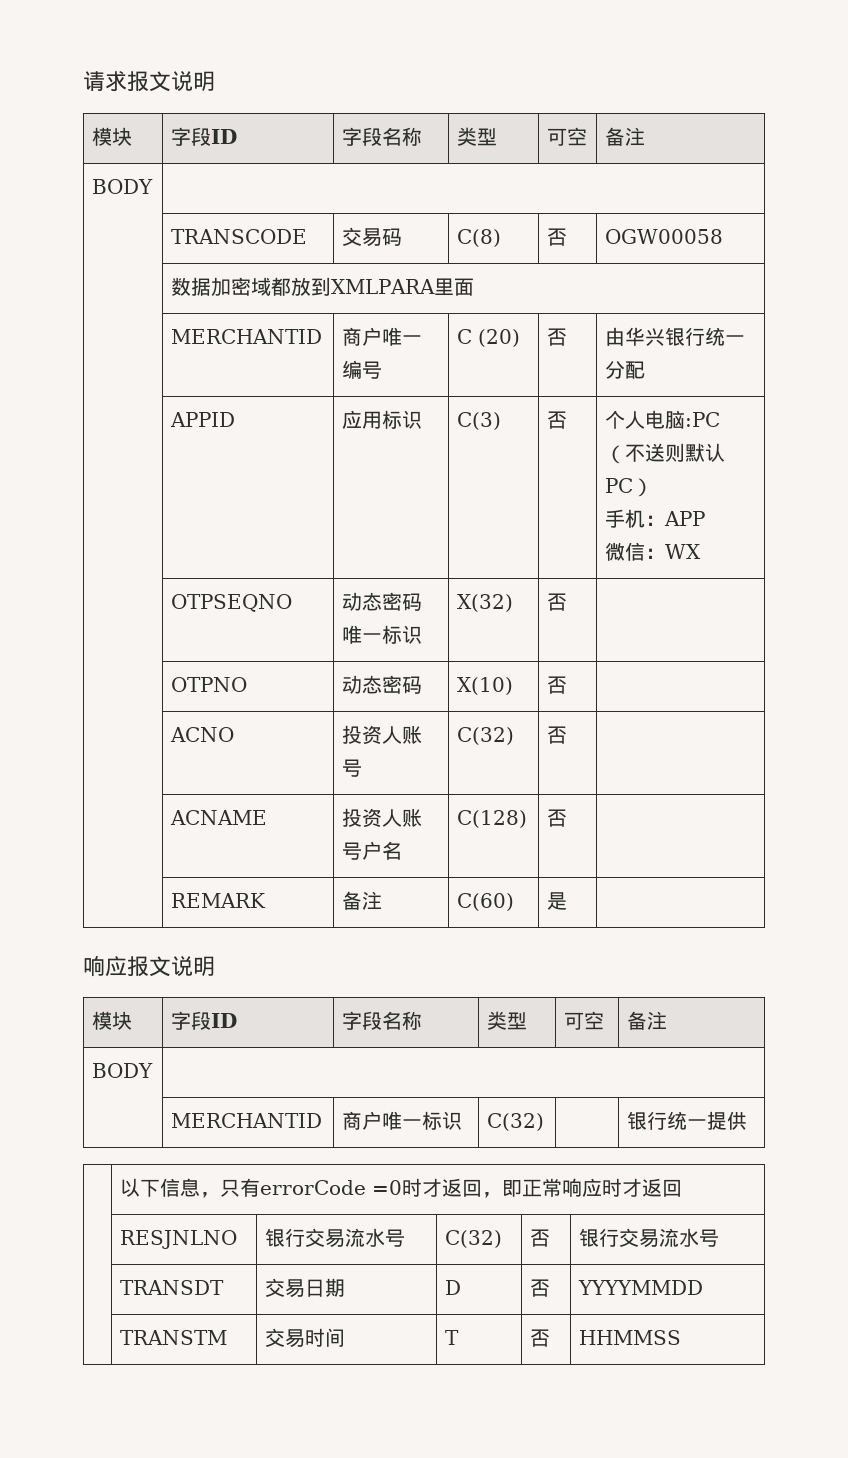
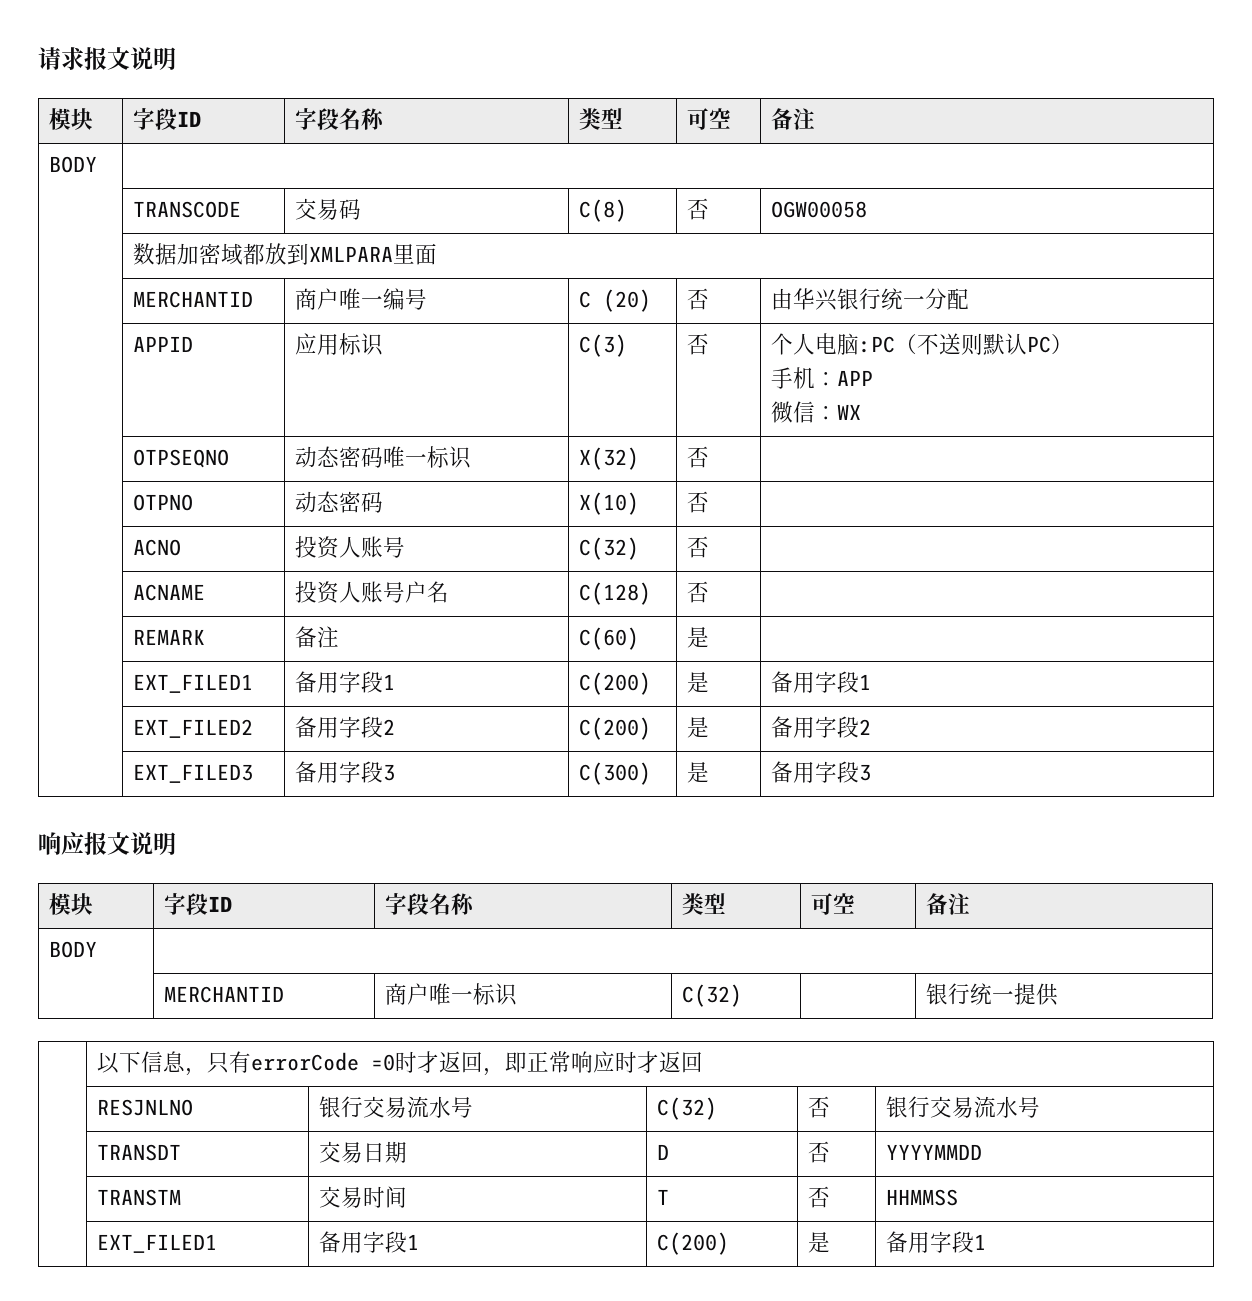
  | REMARK | 备注 | C(60) | 是 |
+ | EXT_FILED1 | 备用字段1 | C(200) | 是 | 备用字段1
+ | EXT_FILED2 | 备用字段2 | C(200) | 是 | 备用字段2
+ | EXT_FILED3 | 备用字段3 | C(300) | 是 | 备用字段3
  | TRANSTM | 交易时间 | T | 否 | HHMMSS
+ | EXT_FILED1 | 备用字段1 | C(200) | 是 | 备用字段1

